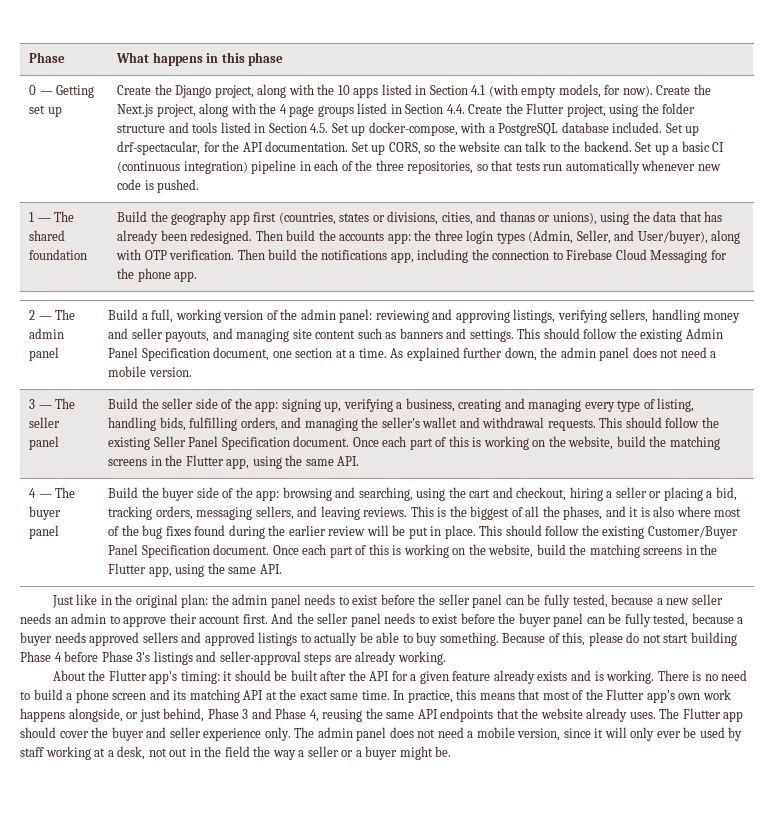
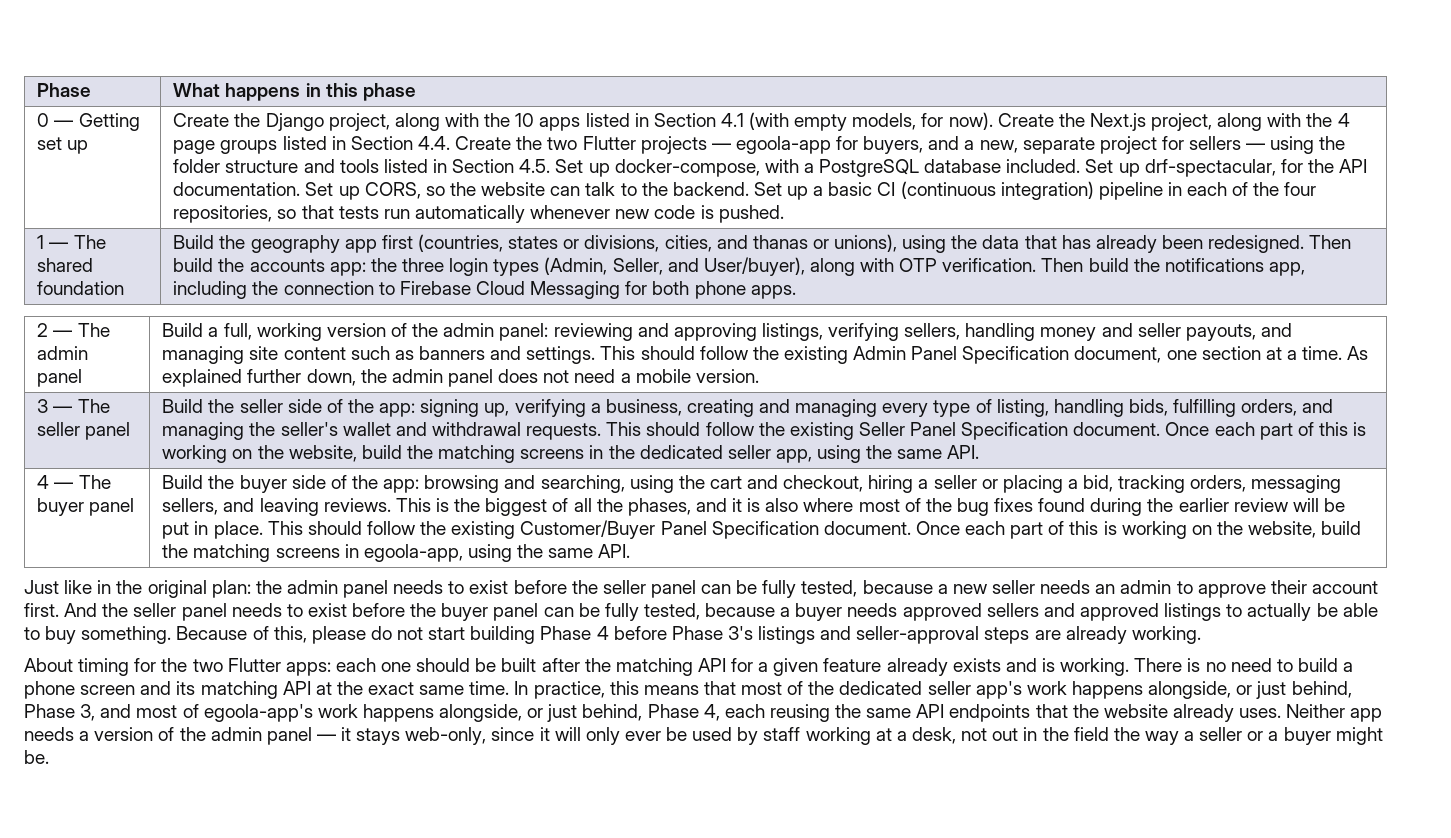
- Create the Next.js project, along with the 4 page groups listed in Section 4.4. Create the Flutter project, using the folder structure and tools listed in Section 4.5. Set up docker-compose, with a PostgreSQL database included.
+ Create the Next.js project, along with the 4 page groups listed in Section 4.4. Create the two Flutter projects — egoola-app for buyers, and a new, separate project for sellers — using the folder structure and tools listed in Section 4.5. Set up docker-compose, with a PostgreSQL database included.
- Set up a basic CI (continuous integration) pipeline in each of the three repositories, so that tests run automatically whenever new code is pushed.
+ Set up a basic CI (continuous integration) pipeline in each of the four repositories, so that tests run automatically whenever new code is pushed.
- Then build the notifications app, including the connection to Firebase Cloud Messaging for the phone app.
+ Then build the notifications app, including the connection to Firebase Cloud Messaging for both phone apps.
- This should follow the existing Seller Panel Specification document. Once each part of this is working on the website, build the matching screens in the Flutter app, using the same API.
+ This should follow the existing Seller Panel Specification document. Once each part of this is working on the website, build the matching screens in the dedicated seller app, using the same API.
- This should follow the existing Customer/Buyer Panel Specification document. Once each part of this is working on the website, build the matching screens in the Flutter app, using the same API.
+ This should follow the existing Customer/Buyer Panel Specification document. Once each part of this is working on the website, build the matching screens in egoola-app, using the same API.
- About the Flutter app's timing: it should be built after the API for a given feature already exists and is working.
+ About timing for the two Flutter apps: each one should be built after the matching API for a given feature already exists and is working.
- In practice, this means that most of the Flutter app's own work happens alongside, or just behind, Phase 3 and Phase 4, reusing the same API endpoints that the website already uses.
+ In practice, this means that most of the dedicated seller app's work happens alongside, or just behind, Phase 3, and most of egoola-app's work happens alongside, or just behind, Phase 4, each reusing the same API endpoints that the website already uses.
- The Flutter app should cover the buyer and seller experience only. The admin panel does not need a mobile version, since it will only ever be used by staff working at a desk, not out in the field the way a seller or a buyer might be.
+ Neither app needs a version of the admin panel — it stays web-only, since it will only ever be used by staff working at a desk, not out in the field the way a seller or a buyer might be.

